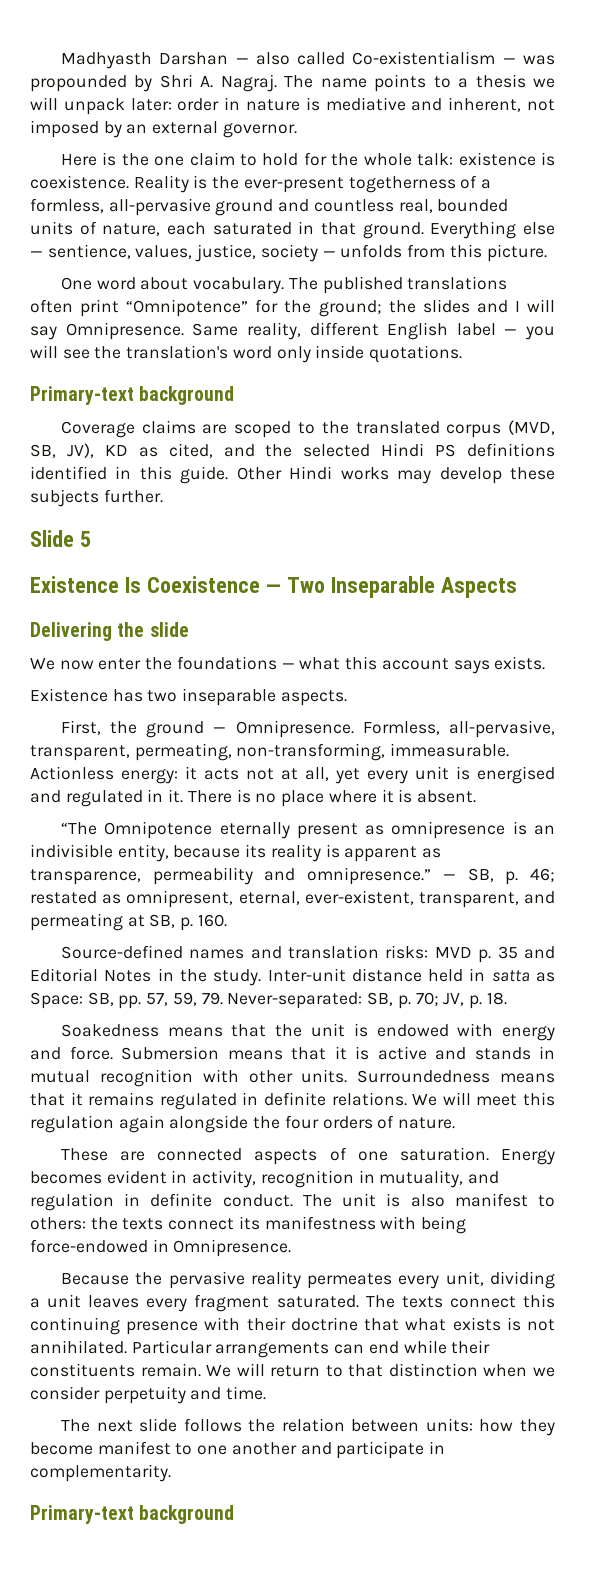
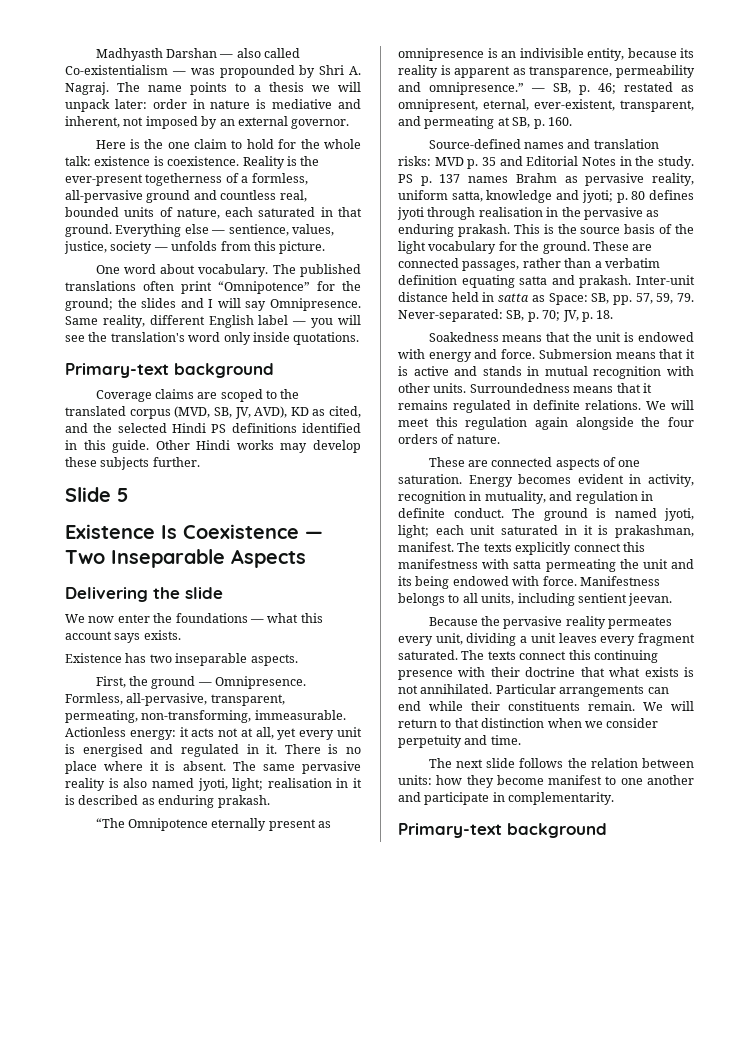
- Coverage claims are scoped to the translated corpus (MVD, SB, JV), KD as cited, and the selected Hindi PS definitions identified in this guide.
+ Coverage claims are scoped to the translated corpus (MVD, SB, JV, AVD), KD as cited, and the selected Hindi PS definitions identified in this guide.
+ The same pervasive reality is also named jyoti, light; realisation in it is described as enduring prakash.
+ PS p. 137 names Brahm as pervasive reality, uniform satta, knowledge and jyoti; p. 80 defines jyoti through realisation in the pervasive as enduring prakash. This is the source basis of the light vocabulary for the ground. These are connected passages, rather than a verbatim definition equating satta and prakash.
- The unit is also manifest to others: the texts connect its manifestness with being force-endowed in Omnipresence.
+ The ground is named jyoti, light; each unit saturated in it is prakashman, manifest. The texts explicitly connect this manifestness with satta permeating the unit and its being endowed with force. Manifestness belongs to all units, including sentient jeevan.

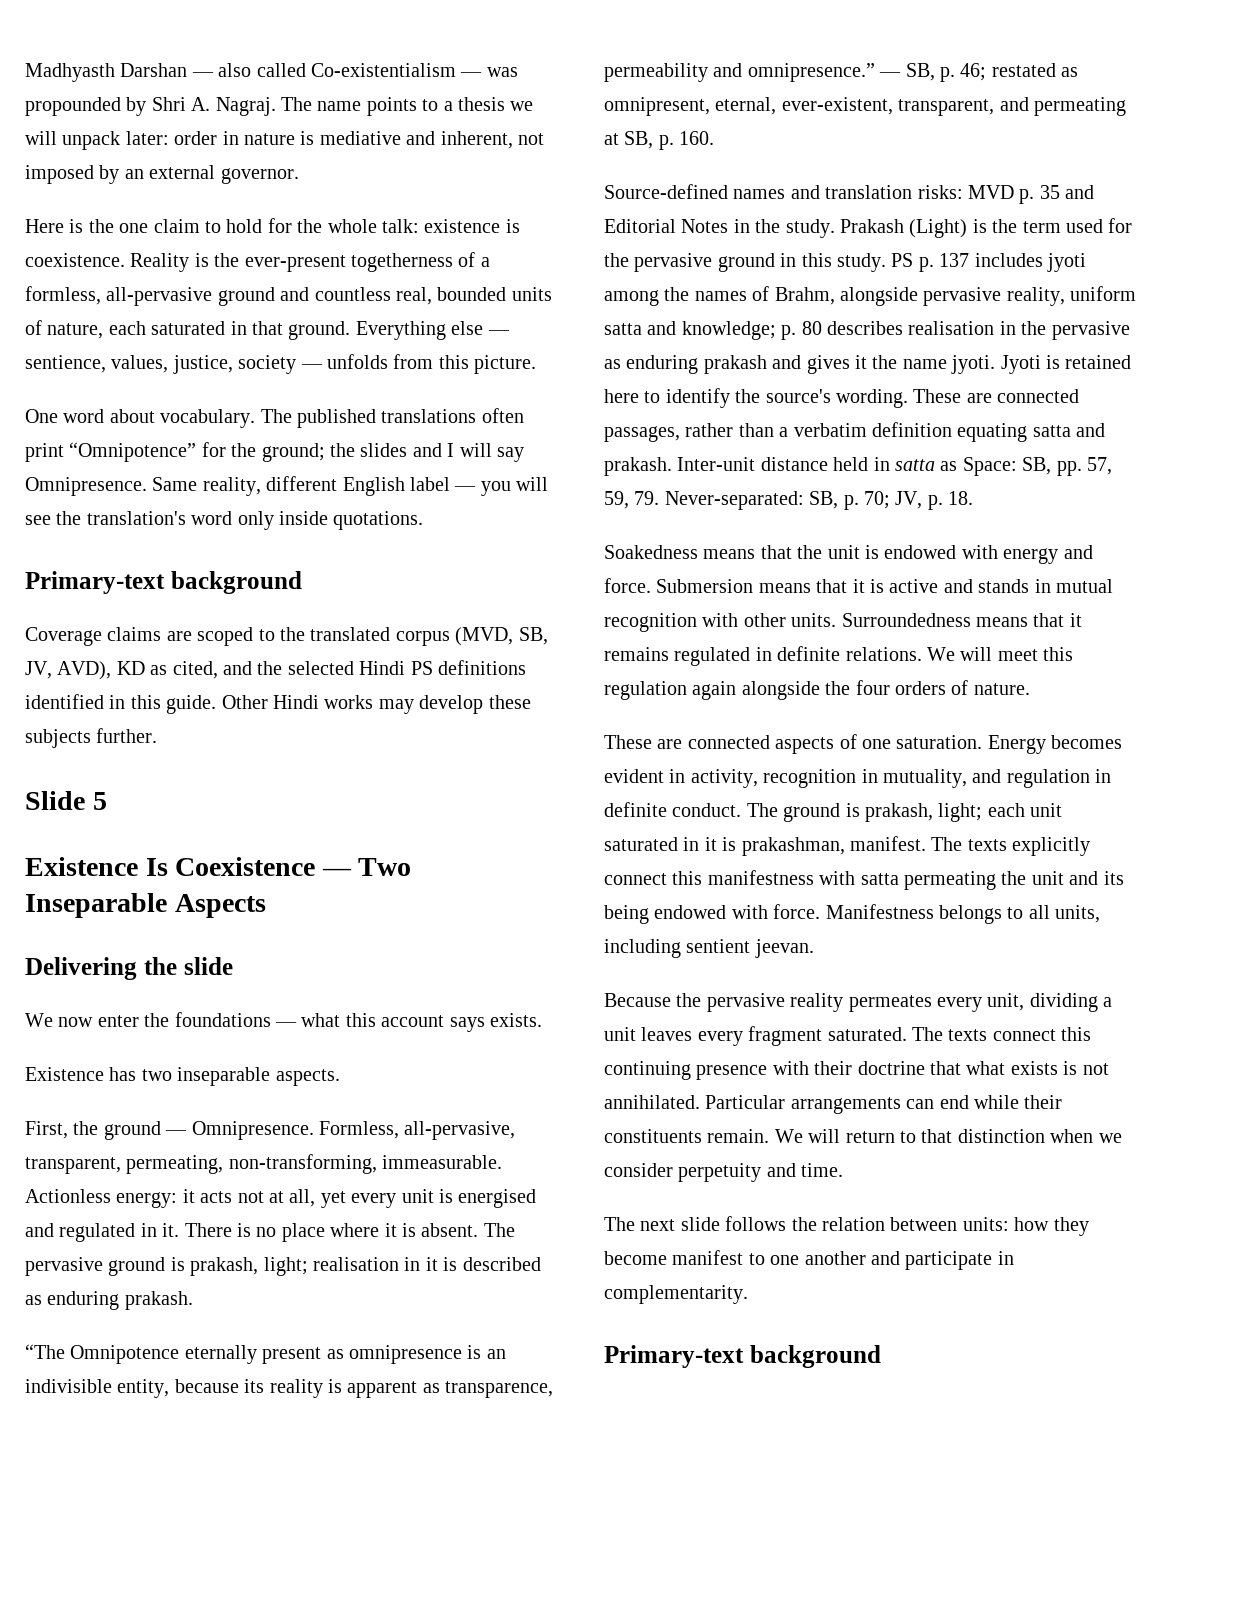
- The same pervasive reality is also named jyoti, light; realisation in it is described as enduring prakash.
+ The pervasive ground is prakash, light; realisation in it is described as enduring prakash.
- PS p. 137 names Brahm as pervasive reality, uniform satta, knowledge and jyoti; p. 80 defines jyoti through realisation in the pervasive as enduring prakash. This is the source basis of the light vocabulary for the ground.
+ Prakash (Light) is the term used for the pervasive ground in this study. PS p. 137 includes jyoti among the names of Brahm, alongside pervasive reality, uniform satta and knowledge; p. 80 describes realisation in the pervasive as enduring prakash and gives it the name jyoti. Jyoti is retained here to identify the source's wording.
- The ground is named jyoti, light; each unit saturated in it is prakashman, manifest.
+ The ground is prakash, light; each unit saturated in it is prakashman, manifest.

